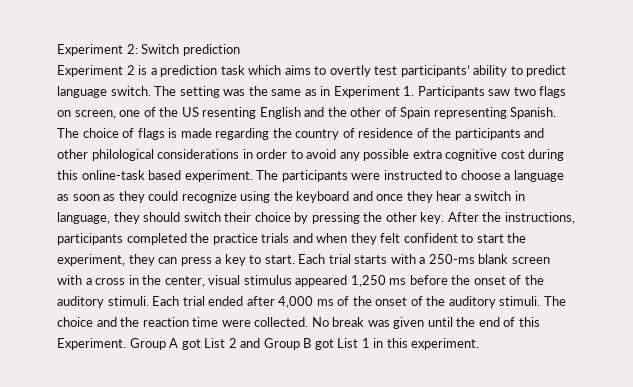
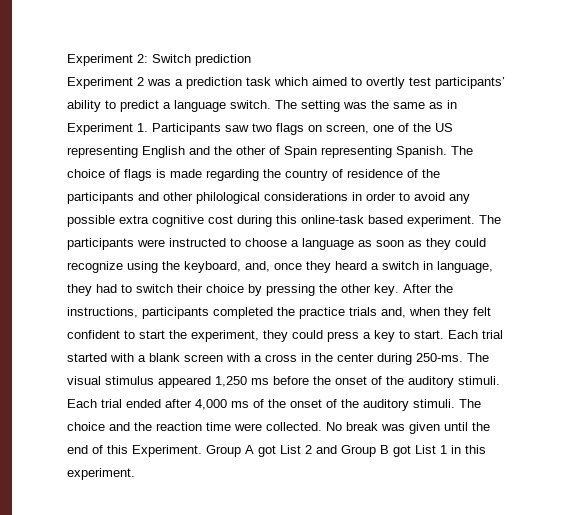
- Experiment 2 is a prediction task which aims to overtly test participants’ ability to predict language switch.
+ Experiment 2 was a prediction task which aimed to overtly test participants’ ability to predict a language switch.
- The setting was the same as in Experiment 1. Participants saw two flags on screen, one of the US resenting English and the other of Spain representing Spanish.
+ The setting was the same as in Experiment 1. Participants saw two flags on screen, one of the US representing English and the other of Spain representing Spanish.
- The participants were instructed to choose a language as soon as they could recognize using the keyboard and once they hear a switch in language, they should switch their choice by pressing the other key.
+ The participants were instructed to choose a language as soon as they could recognize using the keyboard, and, once they heard a switch in language, they had to switch their choice by pressing the other key.
- After the instructions, participants completed the practice trials and when they felt confident to start the experiment, they can press a key to start.
+ After the instructions, participants completed the practice trials and, when they felt confident to start the experiment, they could press a key to start.
- Each trial starts with a 250-ms blank screen with a cross in the center, visual stimulus appeared 1,250 ms before the onset of the auditory stimuli.
+ Each trial started with a blank screen with a cross in the center during 250-ms. The visual stimulus appeared 1,250 ms before the onset of the auditory stimuli.

